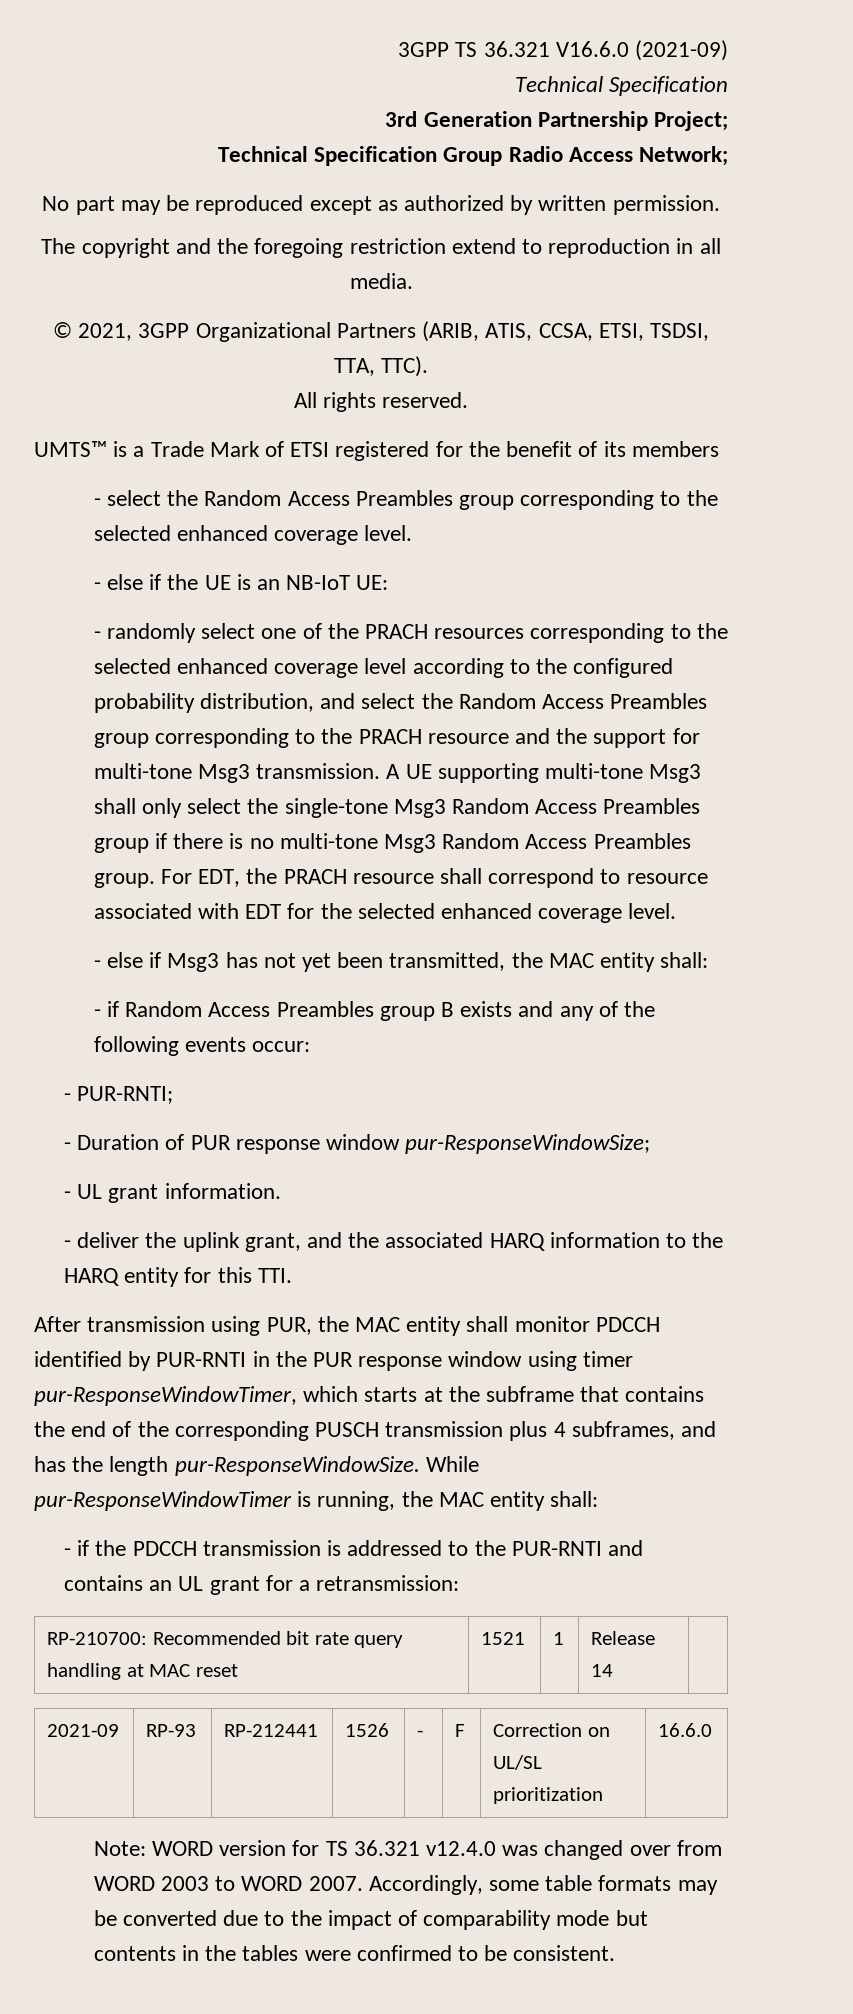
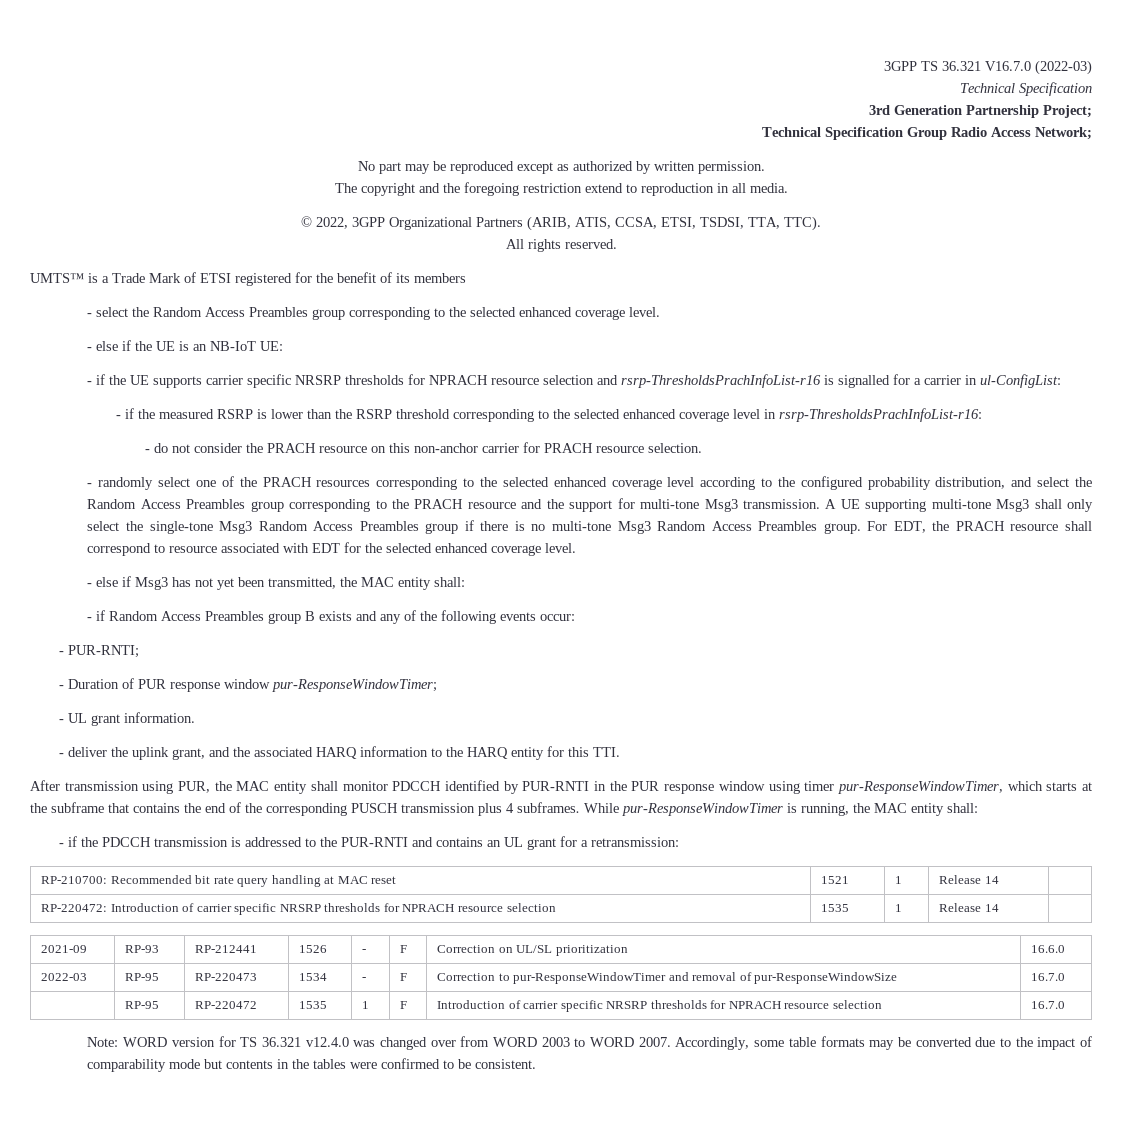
- 3GPP TS 36.321 V16.6.0 (2021-09)
+ 3GPP TS 36.321 V16.7.0 (2022-03)
- © 2021, 3GPP Organizational Partners (ARIB, ATIS, CCSA, ETSI, TSDSI, TTA, TTC).
+ © 2022, 3GPP Organizational Partners (ARIB, ATIS, CCSA, ETSI, TSDSI, TTA, TTC).
+ - if the UE supports carrier specific NRSRP thresholds for NPRACH resource selection and rsrp-ThresholdsPrachInfoList-r16 is signalled for a carrier in ul-ConfigList:
+ - if the measured RSRP is lower than the RSRP threshold corresponding to the selected enhanced coverage level in rsrp-ThresholdsPrachInfoList-r16:
+ - do not consider the PRACH resource on this non-anchor carrier for PRACH resource selection.
- - Duration of PUR response window pur-ResponseWindowSize;
+ - Duration of PUR response window pur-ResponseWindowTimer;
- After transmission using PUR, the MAC entity shall monitor PDCCH identified by PUR-RNTI in the PUR response window using timer pur-ResponseWindowTimer, which starts at the subframe that contains the end of the corresponding PUSCH transmission plus 4 subframes, and has the length pur-ResponseWindowSize.
+ After transmission using PUR, the MAC entity shall monitor PDCCH identified by PUR-RNTI in the PUR response window using timer pur-ResponseWindowTimer, which starts at the subframe that contains the end of the corresponding PUSCH transmission plus 4 subframes.
+ RP-220472: Introduction of carrier specific NRSRP thresholds for NPRACH resource selection | 1535 | 1 | Release 14 |
+ 2022-03 | RP-95 | RP-220473 | 1534 | - | F | Correction to pur-ResponseWindowTimer and removal of pur-ResponseWindowSize | 16.7.0
+ | RP-95 | RP-220472 | 1535 | 1 | F | Introduction of carrier specific NRSRP thresholds for NPRACH resource selection | 16.7.0

